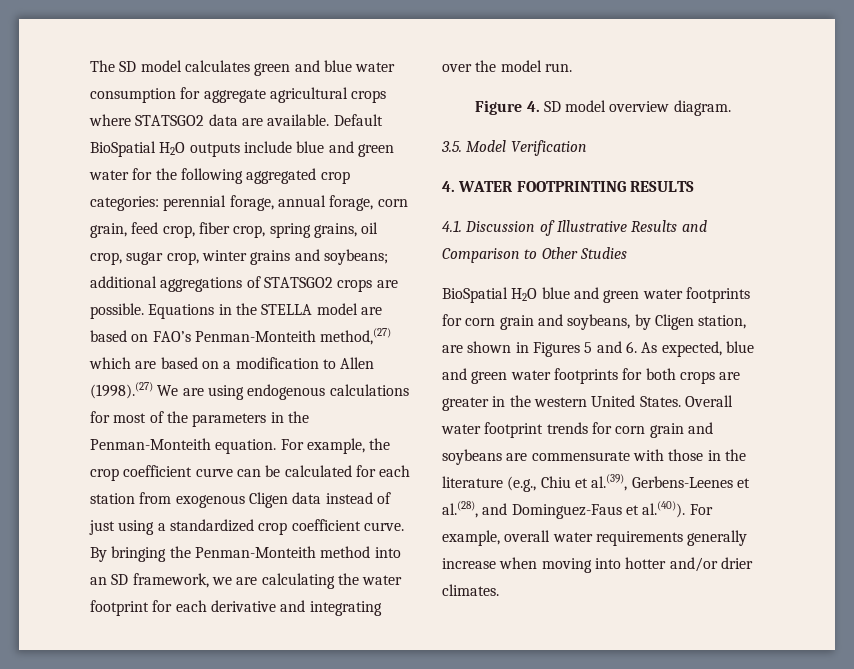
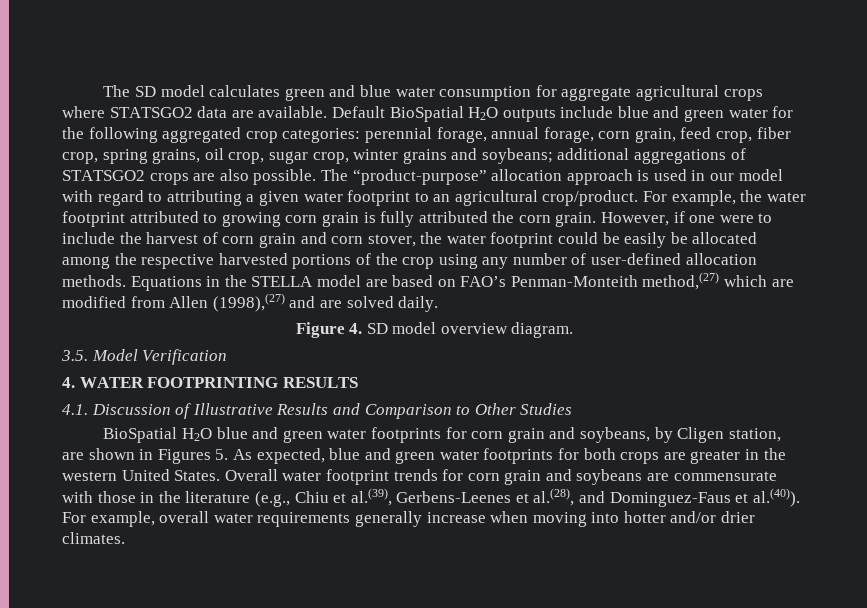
- Default BioSpatial H2O outputs include blue and green water for the following aggregated crop categories: perennial forage, annual forage, corn grain, feed crop, fiber crop, spring grains, oil crop, sugar crop, winter grains and soybeans; additional aggregations of STATSGO2 crops are possible.
+ Default BioSpatial H2O outputs include blue and green water for the following aggregated crop categories: perennial forage, annual forage, corn grain, feed crop, fiber crop, spring grains, oil crop, sugar crop, winter grains and soybeans; additional aggregations of STATSGO2 crops are also possible. The “product-purpose” allocation approach is used in our model with regard to attributing a given water footprint to an agricultural crop/product. For example, the water footprint attributed to growing corn grain is fully attributed the corn grain. However, if one were to include the harvest of corn grain and corn stover, the water footprint could be easily be allocated among the respective harvested portions of the crop using any number of user-defined allocation methods.
- Equations in the STELLA model are based on FAO’s Penman-Monteith method,(27) which are based on a modification to Allen (1998).(27) We are using endogenous calculations for most of the parameters in the Penman-Monteith equation. For example, the crop coefficient curve can be calculated for each station from exogenous Cligen data instead of just using a standardized crop coefficient curve. By bringing the Penman-Monteith method into an SD framework, we are calculating the water footprint for each derivative and integrating over the model run.
+ Equations in the STELLA model are based on FAO’s Penman-Monteith method,(27) which are modified from Allen (1998),(27) and are solved daily.
- BioSpatial H2O blue and green water footprints for corn grain and soybeans, by Cligen station, are shown in Figures 5 and 6. As expected, blue and green water footprints for both crops are greater in the western United States.
+ BioSpatial H2O blue and green water footprints for corn grain and soybeans, by Cligen station, are shown in Figures 5. As expected, blue and green water footprints for both crops are greater in the western United States.

